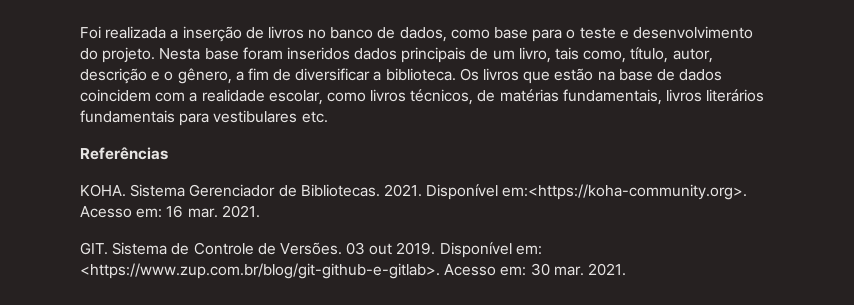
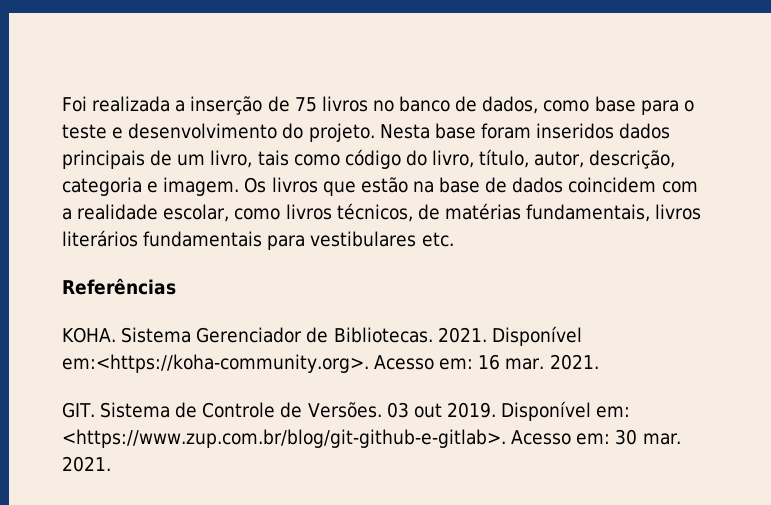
- Foi realizada a inserção de livros no banco de dados, como base para o teste e desenvolvimento do projeto.
+ Foi realizada a inserção de 75 livros no banco de dados, como base para o teste e desenvolvimento do projeto.
- Nesta base foram inseridos dados principais de um livro, tais como, título, autor, descrição e o gênero, a fim de diversificar a biblioteca.
+ Nesta base foram inseridos dados principais de um livro, tais como código do livro, título, autor, descrição, categoria e imagem.

